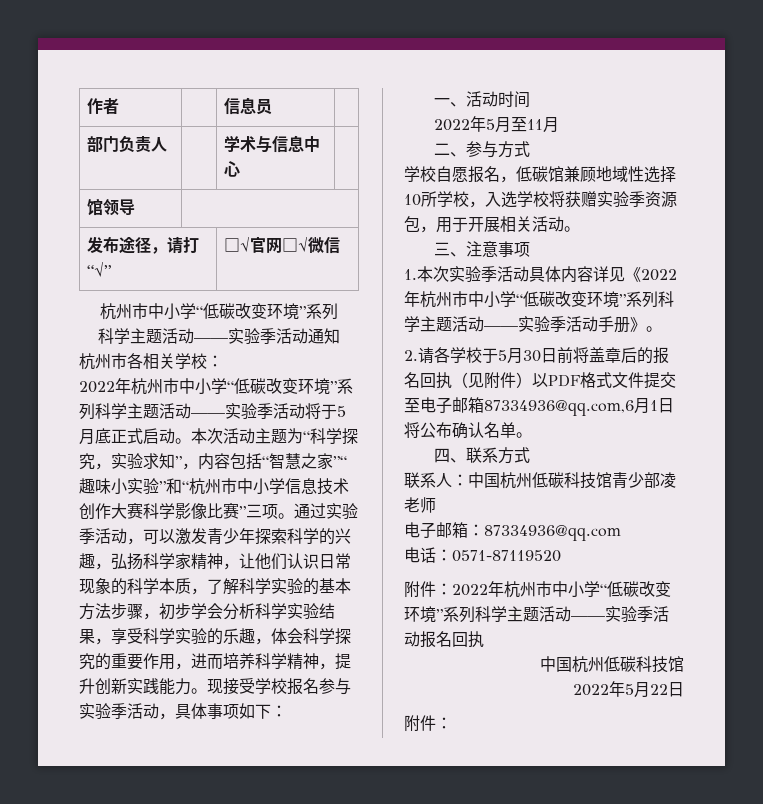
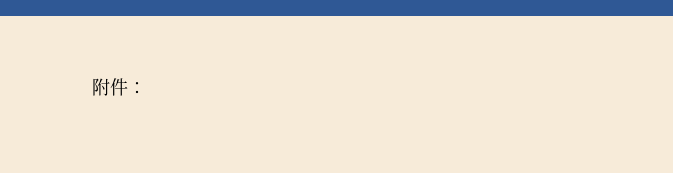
- 作者 | | 信息员 |
- 部门负责人 | | 学术与信息中心 |
- 馆领导 |
- 发布途径，请打“√” | □√官网□√微信
- 杭州市中小学“低碳改变环境”系列
- 科学主题活动——实验季活动通知
- 杭州市各相关学校：
- 2022年杭州市中小学“低碳改变环境”系列科学主题活动——实验季活动将于5月底正式启动。本次活动主题为“科学探究，实验求知”，内容包括“智慧之家”“趣味小实验”和“杭州市中小学信息技术创作大赛科学影像比赛”三项。通过实验季活动，可以激发青少年探索科学的兴趣，弘扬科学家精神，让他们认识日常现象的科学本质，了解科学实验的基本方法步骤，初步学会分析科学实验结果，享受科学实验的乐趣，体会科学探究的重要作用，进而培养科学精神，提升创新实践能力。现接受学校报名参与实验季活动，具体事项如下：
- 一、活动时间
- 2022年5月至11月
- 二、参与方式
- 学校自愿报名，低碳馆兼顾地域性选择10所学校，入选学校将获赠实验季资源包，用于开展相关活动。
- 三、注意事项
- 1.本次实验季活动具体内容详见《2022年杭州市中小学“低碳改变环境”系列科学主题活动——实验季活动手册》。
- 2.请各学校于5月30日前将盖章后的报名回执（见附件）以PDF格式文件提交至电子邮箱87334936@qq.com,6月1日将公布确认名单。
- 四、联系方式
- 联系人：中国杭州低碳科技馆青少部凌老师
- 电子邮箱：87334936@qq.com
- 电话：0571-87119520
- 附件：2022年杭州市中小学“低碳改变环境”系列科学主题活动——实验季活动报名回执
- 中国杭州低碳科技馆
- 2022年5月22日

